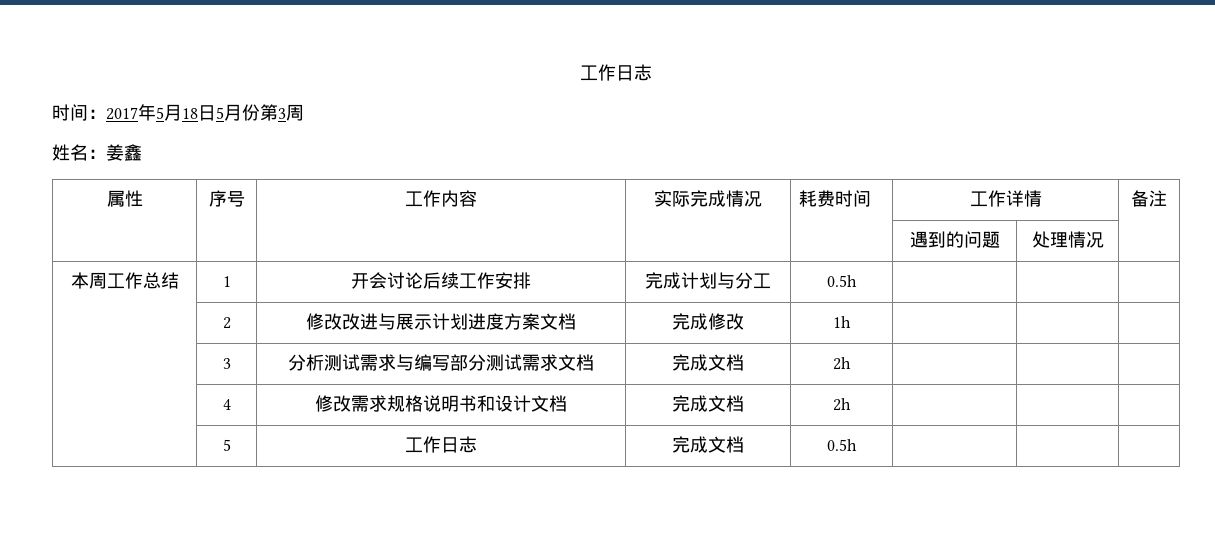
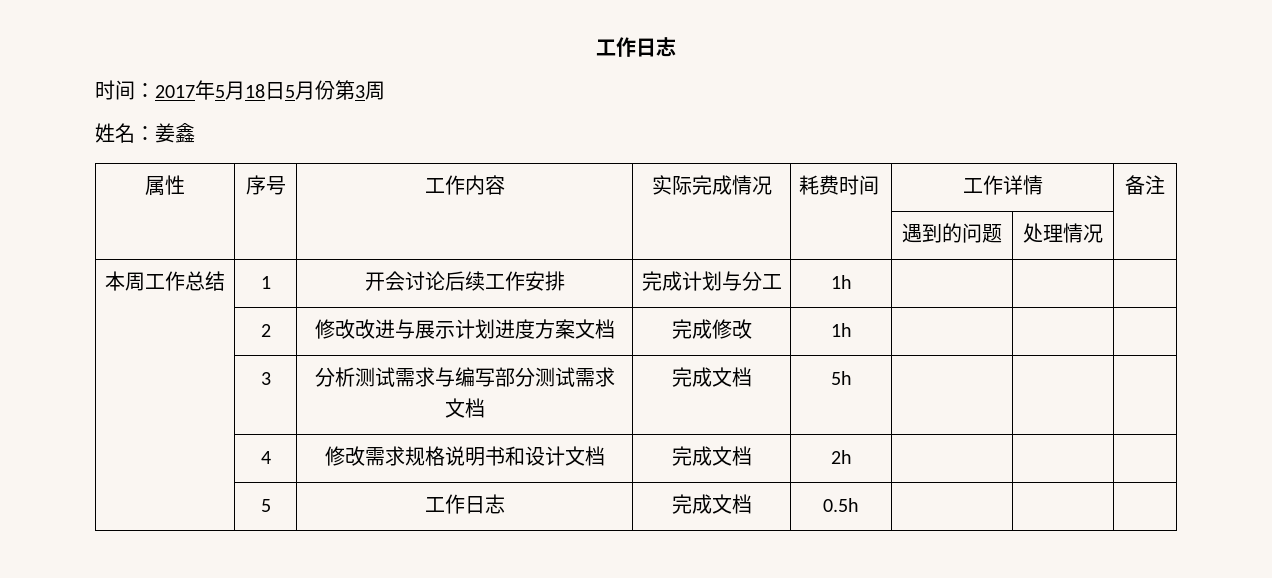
- 本周工作总结 | 1 | 开会讨论后续工作安排 | 完成计划与分工 | 0.5h | | |
+ 本周工作总结 | 1 | 开会讨论后续工作安排 | 完成计划与分工 | 1h | | |
- | 3 | 分析测试需求与编写部分测试需求文档 | 完成文档 | 2h | | |
+ | 3 | 分析测试需求与编写部分测试需求文档 | 完成文档 | 5h | | |

